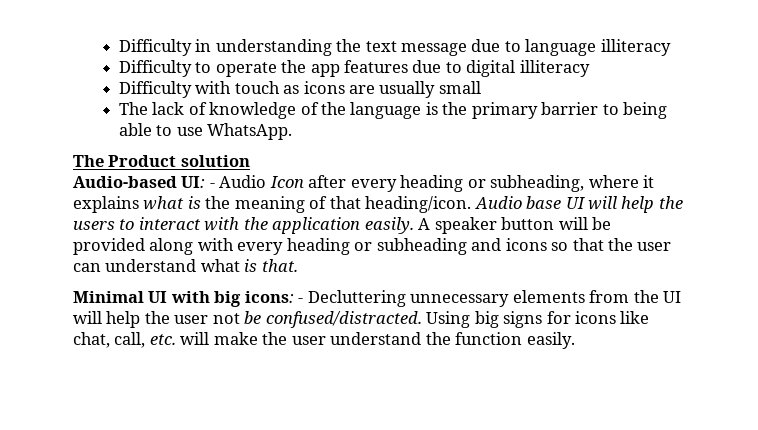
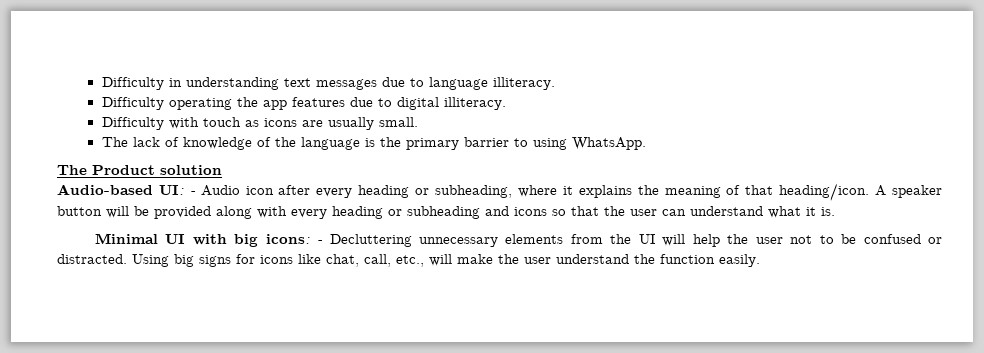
- Difficulty in understanding the text message due to language illiteracy
- Difficulty to operate the app features due to digital illiteracy
+ Difficulty in understanding text messages due to language illiteracy.
+ Difficulty operating the app features due to digital illiteracy.
- Difficulty with touch as icons are usually small
+ Difficulty with touch as icons are usually small.
- The lack of knowledge of the language is the primary barrier to being able to use WhatsApp.
+ The lack of knowledge of the language is the primary barrier to using WhatsApp.
- Audio-based UI: - Audio Icon after every heading or subheading, where it explains what is the meaning of that heading/icon.
+ Audio-based UI: - Audio icon after every heading or subheading, where it explains the meaning of that heading/icon.
- Audio base UI will help the users to interact with the application easily.
- A speaker button will be provided along with every heading or subheading and icons so that the user can understand what is that.
+ A speaker button will be provided along with every heading or subheading and icons so that the user can understand what it is.
- Minimal UI with big icons: - Decluttering unnecessary elements from the UI will help the user not be confused/distracted.
+ Minimal UI with big icons: - Decluttering unnecessary elements from the UI will help the user not to be confused or distracted.
- Using big signs for icons like chat, call, etc. will make the user understand the function easily.
+ Using big signs for icons like chat, call, etc., will make the user understand the function easily.

